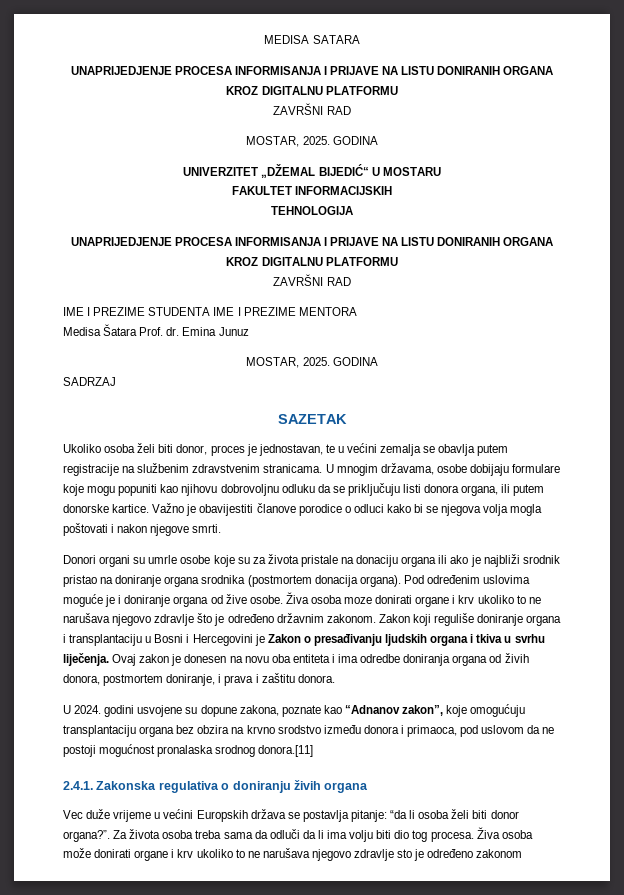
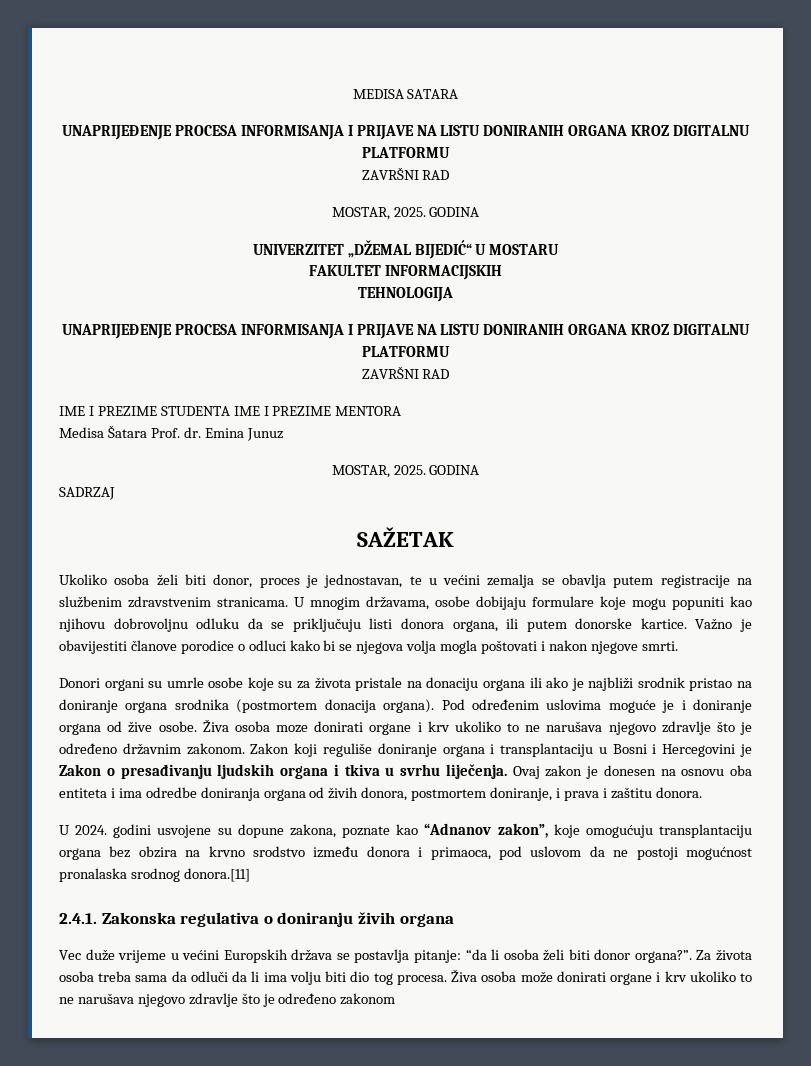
  MEDISA SATARA
- UNAPRIJEDJENJE PROCESA INFORMISANJA I PRIJAVE NA LISTU DONIRANIH ORGANA KROZ DIGITALNU PLATFORMU
+ UNAPRIJEĐENJE PROCESA INFORMISANJA I PRIJAVE NA LISTU DONIRANIH ORGANA KROZ DIGITALNU PLATFORMU
  TEHNOLOGIJA
- UNAPRIJEDJENJE PROCESA INFORMISANJA I PRIJAVE NA LISTU DONIRANIH ORGANA KROZ DIGITALNU PLATFORMU
+ UNAPRIJEĐENJE PROCESA INFORMISANJA I PRIJAVE NA LISTU DONIRANIH ORGANA KROZ DIGITALNU PLATFORMU
- SAZETAK
+ SAŽETAK
- Ovaj zakon je donesen na novu oba entiteta i ima odredbe doniranja organa od živih donora, postmortem doniranje, i prava i zaštitu donora.
+ Ovaj zakon je donesen na osnovu oba entiteta i ima odredbe doniranja organa od živih donora, postmortem doniranje, i prava i zaštitu donora.
- Živa osoba može donirati organe i krv ukoliko to ne narušava njegovo zdravlje sto je određeno zakonom
+ Živa osoba može donirati organe i krv ukoliko to ne narušava njegovo zdravlje što je određeno zakonom

